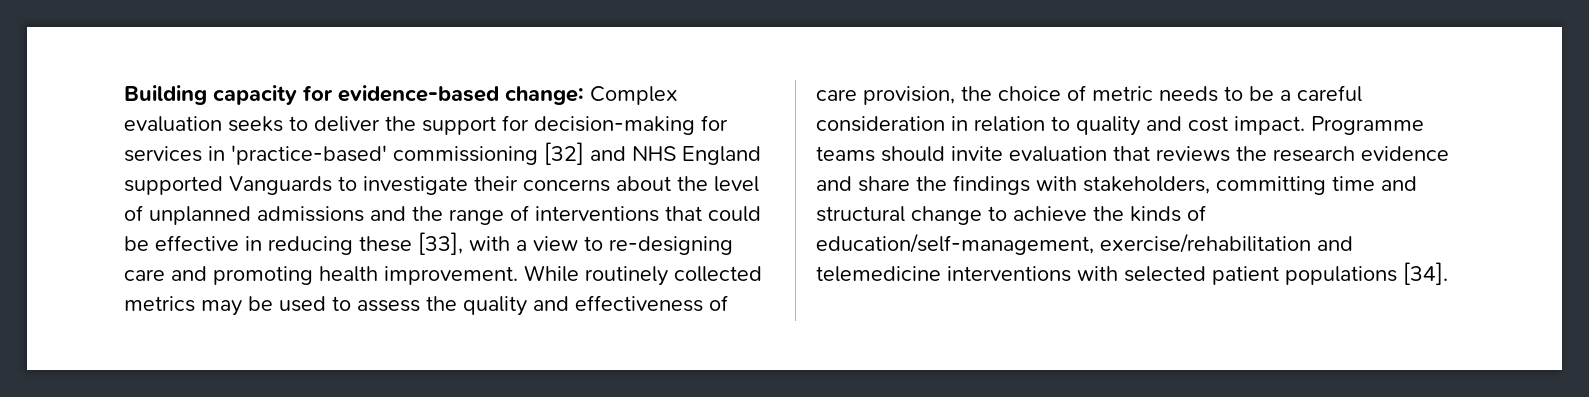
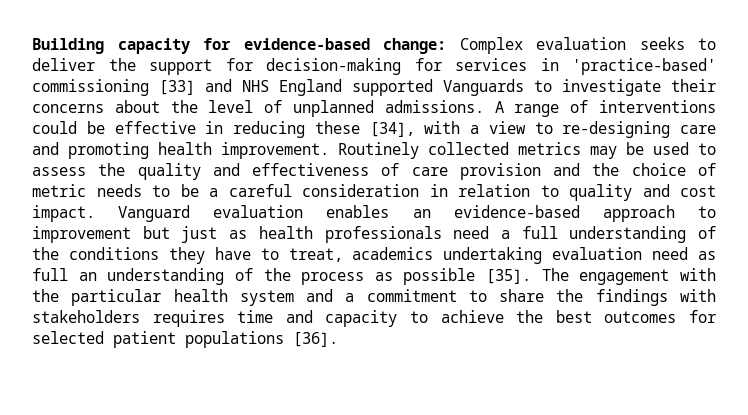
- Building capacity for evidence-based change: Complex evaluation seeks to deliver the support for decision-making for services in 'practice-based' commissioning [32] and NHS England supported Vanguards to investigate their concerns about the level of unplanned admissions and the range of interventions that could be effective in reducing these [33], with a view to re-designing care and promoting health improvement.
+ Building capacity for evidence-based change: Complex evaluation seeks to deliver the support for decision-making for services in 'practice-based' commissioning [33] and NHS England supported Vanguards to investigate their concerns about the level of unplanned admissions. A range of interventions could be effective in reducing these [34], with a view to re-designing care and promoting health improvement.
- While routinely collected metrics may be used to assess the quality and effectiveness of care provision, the choice of metric needs to be a careful consideration in relation to quality and cost impact.
+ Routinely collected metrics may be used to assess the quality and effectiveness of care provision and the choice of metric needs to be a careful consideration in relation to quality and cost impact.
- Programme teams should invite evaluation that reviews the research evidence and share the findings with stakeholders, committing time and structural change to achieve the kinds of education/self-management, exercise/rehabilitation and telemedicine interventions with selected patient populations [34].
+ Vanguard evaluation enables an evidence-based approach to improvement but just as health professionals need a full understanding of the conditions they have to treat, academics undertaking evaluation need as full an understanding of the process as possible [35]. The engagement with the particular health system and a commitment to share the findings with stakeholders requires time and capacity to achieve the best outcomes for selected patient populations [36].

